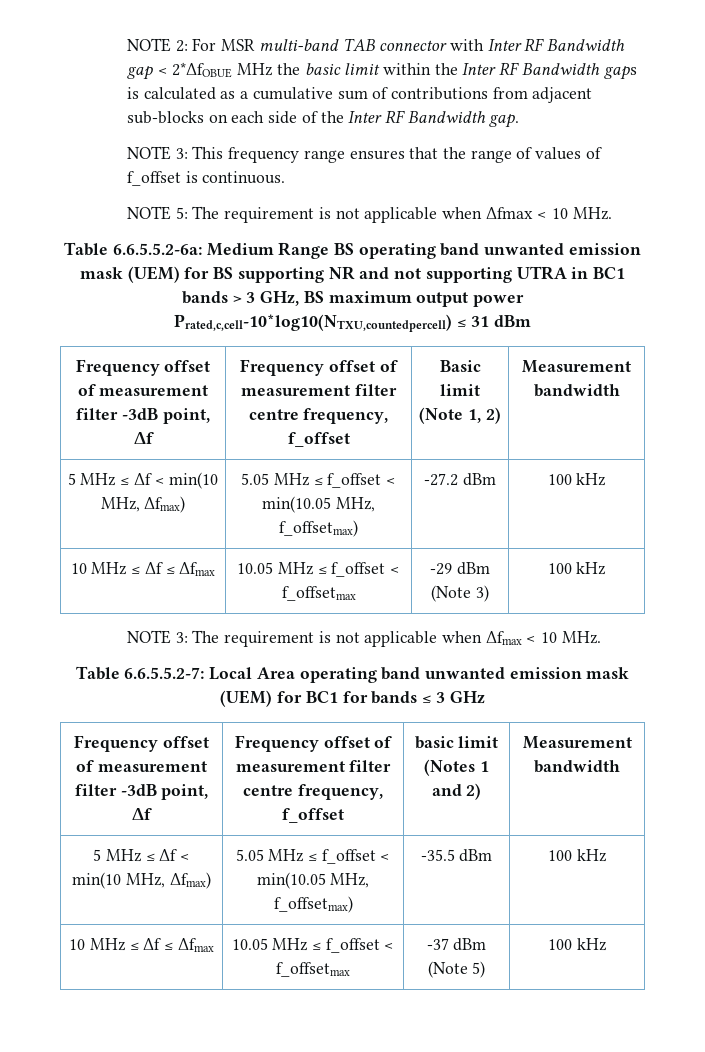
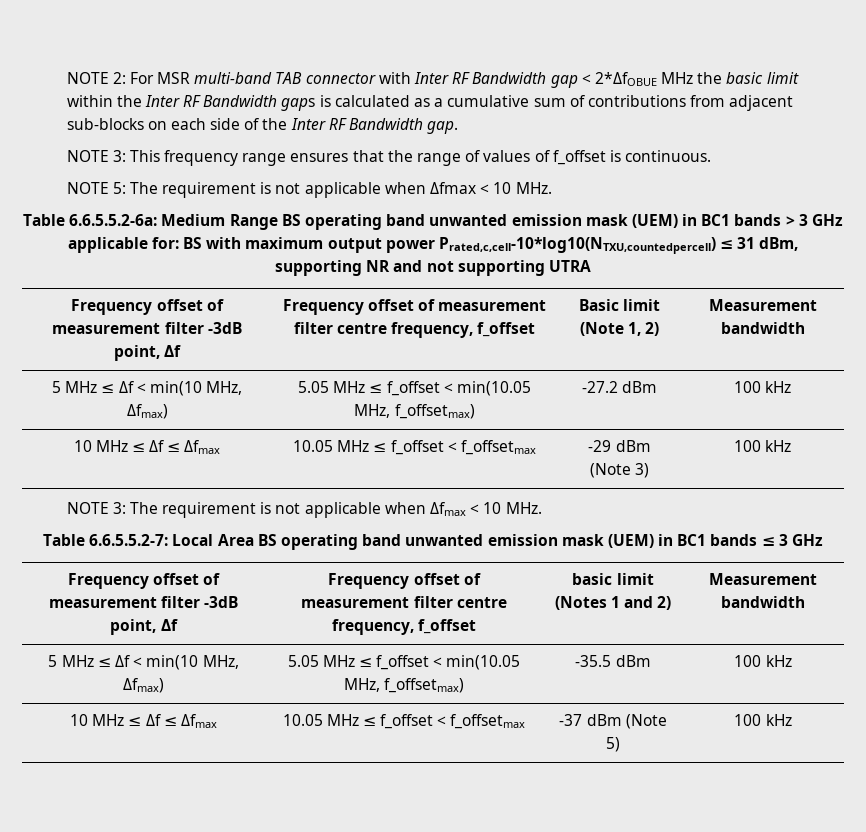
- Table 6.6.5.5.2-6a: Medium Range BS operating band unwanted emission mask (UEM) for BS supporting NR and not supporting UTRA in BC1 bands > 3 GHz, BS maximum output power Prated,c,cell-10*log10(NTXU,countedpercell) ≤ 31 dBm
+ Table 6.6.5.5.2-6a: Medium Range BS operating band unwanted emission mask (UEM) in BC1 bands > 3 GHz applicable for: BS with maximum output power Prated,c,cell-10*log10(NTXU,countedpercell) ≤ 31 dBm, supporting NR and not supporting UTRA
- Table 6.6.5.5.2-7: Local Area operating band unwanted emission mask (UEM) for BC1 for bands ≤ 3 GHz
+ Table 6.6.5.5.2-7: Local Area BS operating band unwanted emission mask (UEM) in BC1 bands ≤ 3 GHz

